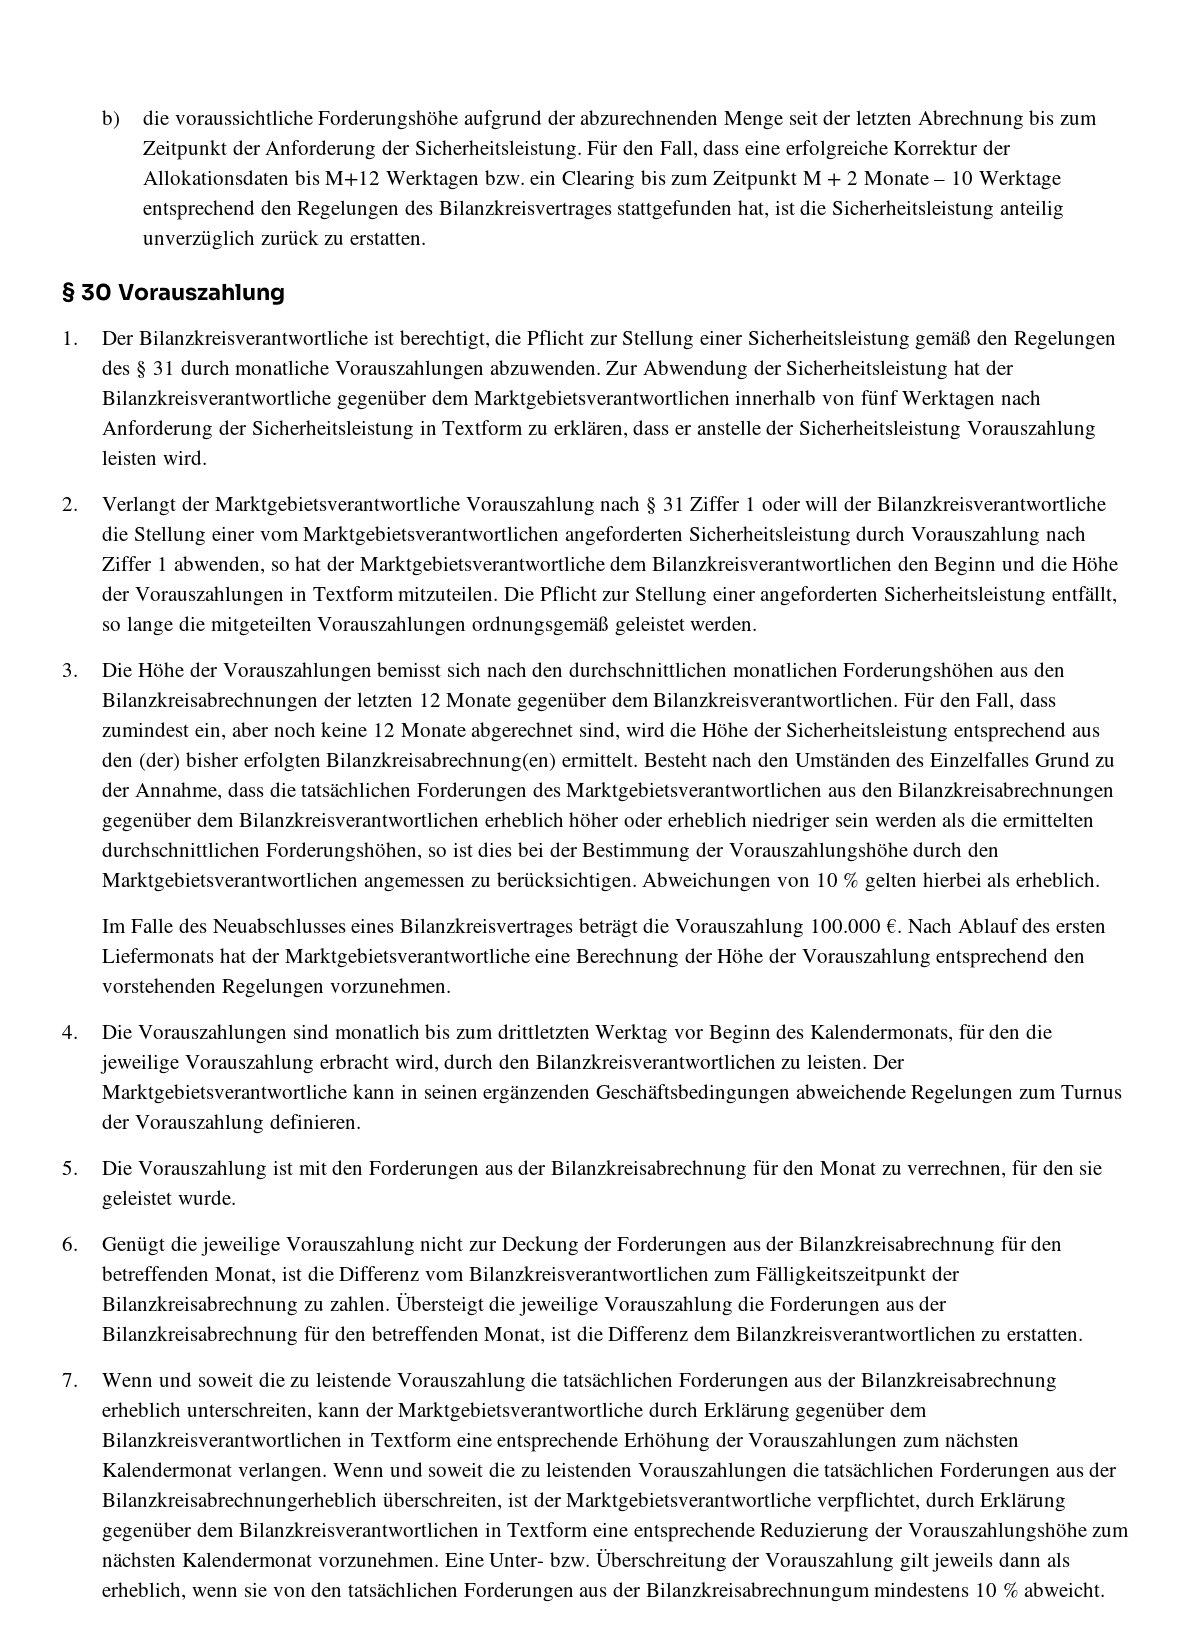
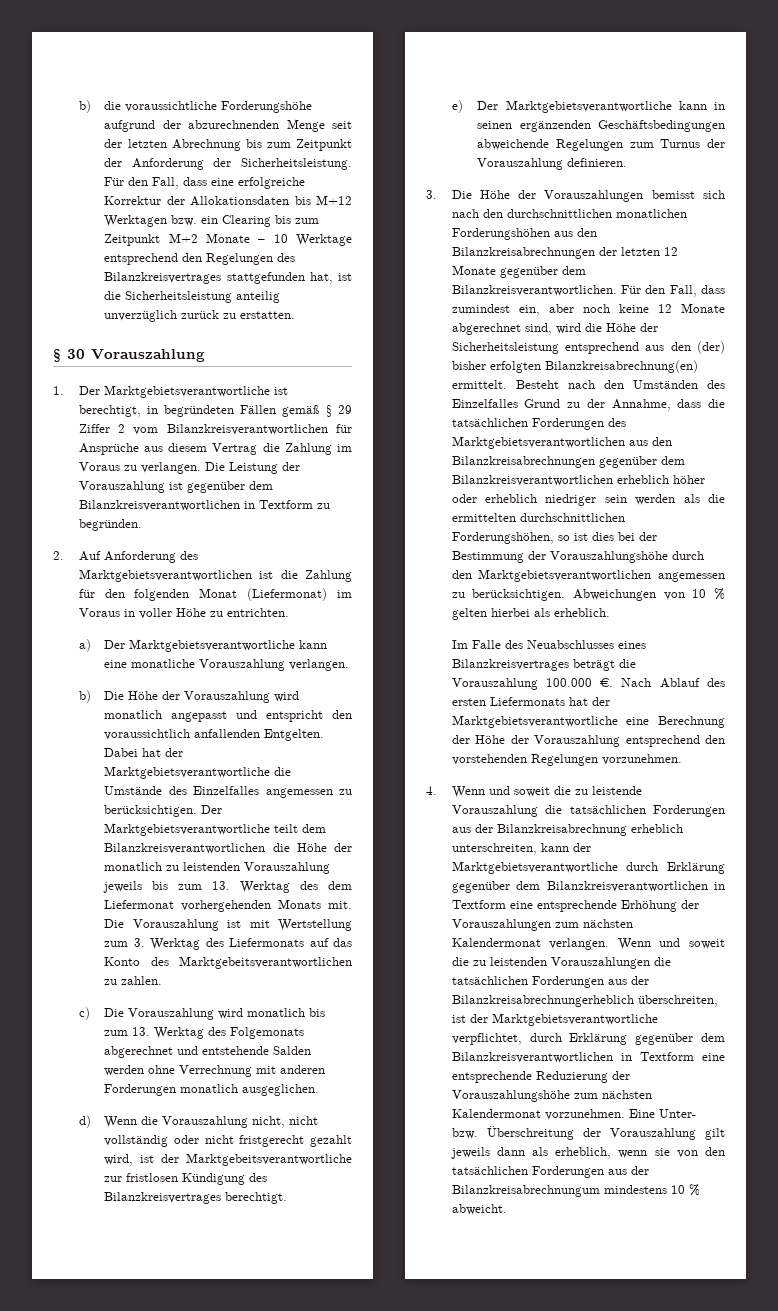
- Für den Fall, dass eine erfolgreiche Korrektur der Allokationsdaten bis M+12 Werktagen bzw. ein Clearing bis zum Zeitpunkt M + 2 Monate – 10 Werktage entsprechend den Regelungen des Bilanzkreisvertrages stattgefunden hat, ist die Sicherheitsleistung anteilig unverzüglich zurück zu erstatten.
+ Für den Fall, dass eine erfolgreiche Korrektur der Allokationsdaten bis M+12 Werktagen bzw. ein Clearing bis zum Zeitpunkt M+2 Monate – 10 Werktage entsprechend den Regelungen des Bilanzkreisvertrages stattgefunden hat, ist die Sicherheitsleistung anteilig unverzüglich zurück zu erstatten.
- 1. Der Bilanzkreisverantwortliche ist berechtigt, die Pflicht zur Stellung einer Sicherheitsleistung gemäß den Regelungen des § 31 durch monatliche Vorauszahlungen abzuwenden. Zur Abwendung der Sicherheitsleistung hat der Bilanzkreisverantwortliche gegenüber dem Marktgebietsverantwortlichen innerhalb von fünf Werktagen nach Anforderung der Sicherheitsleistung in Textform zu erklären, dass er anstelle der Sicherheitsleistung Vorauszahlung leisten wird.
- 2. Verlangt der Marktgebietsverantwortliche Vorauszahlung nach § 31 Ziffer 1 oder will der Bilanzkreisverantwortliche die Stellung einer vom Marktgebietsverantwortlichen angeforderten Sicherheitsleistung durch Vorauszahlung nach Ziffer 1 abwenden, so hat der Marktgebietsverantwortliche dem Bilanzkreisverantwortlichen den Beginn und die Höhe der Vorauszahlungen in Textform mitzuteilen. Die Pflicht zur Stellung einer angeforderten Sicherheitsleistung entfällt, so lange die mitgeteilten Vorauszahlungen ordnungsgemäß geleistet werden.
+ 1. Der Marktgebietsverantwortliche ist berechtigt, in begründeten Fällen gemäß § 29 Ziffer 2 vom Bilanzkreisverantwortlichen für Ansprüche aus diesem Vertrag die Zahlung im Voraus zu verlangen. Die Leistung der Vorauszahlung ist gegenüber dem Bilanzkreisverantwortlichen in Textform zu begründen.
+ 2. Auf Anforderung des Marktgebietsverantwortlichen ist die Zahlung für den folgenden Monat (Liefermonat) im Voraus in voller Höhe zu entrichten.
+ a) Der Marktgebietsverantwortliche kann eine monatliche Vorauszahlung verlangen.
+ b) Die Höhe der Vorauszahlung wird monatlich angepasst und entspricht den voraussichtlich anfallenden Entgelten. Dabei hat der Marktgebietsverantwortliche die Umstände des Einzelfalles angemessen zu berücksichtigen. Der Marktgebietsverantwortliche teilt dem Bilanzkreisverantwortlichen die Höhe der monatlich zu leistenden Vorauszahlung jeweils bis zum 13. Werktag des dem Liefermonat vorhergehenden Monats mit. Die Vorauszahlung ist mit Wertstellung zum 3. Werktag des Liefermonats auf das Konto des Marktgebeitsverantwortlichen zu zahlen.
+ c) Die Vorauszahlung wird monatlich bis zum 13. Werktag des Folgemonats abgerechnet und entstehende Salden werden ohne Verrechnung mit anderen Forderungen monatlich ausgeglichen.
+ d) Wenn die Vorauszahlung nicht, nicht vollständig oder nicht fristgerecht gezahlt wird, ist der Marktgebeitsverantwortliche zur fristlosen Kündigung des Bilanzkreisvertrages berechtigt.
+ e) Der Marktgebietsverantwortliche kann in seinen ergänzenden Geschäftsbedingungen abweichende Regelungen zum Turnus der Vorauszahlung definieren.
- 4. Die Vorauszahlungen sind monatlich bis zum drittletzten Werktag vor Beginn des Kalendermonats, für den die jeweilige Vorauszahlung erbracht wird, durch den Bilanzkreisverantwortlichen zu leisten. Der Marktgebietsverantwortliche kann in seinen ergänzenden Geschäftsbedingungen abweichende Regelungen zum Turnus der Vorauszahlung definieren.
- 5. Die Vorauszahlung ist mit den Forderungen aus der Bilanzkreisabrechnung für den Monat zu verrechnen, für den sie geleistet wurde.
- 6. Genügt die jeweilige Vorauszahlung nicht zur Deckung der Forderungen aus der Bilanzkreisabrechnung für den betreffenden Monat, ist die Differenz vom Bilanzkreisverantwortlichen zum Fälligkeitszeitpunkt der Bilanzkreisabrechnung zu zahlen. Übersteigt die jeweilige Vorauszahlung die Forderungen aus der Bilanzkreisabrechnung für den betreffenden Monat, ist die Differenz dem Bilanzkreisverantwortlichen zu erstatten.
- 7. Wenn und soweit die zu leistende Vorauszahlung die tatsächlichen Forderungen aus der Bilanzkreisabrechnung erheblich unterschreiten, kann der Marktgebietsverantwortliche durch Erklärung gegenüber dem Bilanzkreisverantwortlichen in Textform eine entsprechende Erhöhung der Vorauszahlungen zum nächsten Kalendermonat verlangen.
+ 4. Wenn und soweit die zu leistende Vorauszahlung die tatsächlichen Forderungen aus der Bilanzkreisabrechnung erheblich unterschreiten, kann der Marktgebietsverantwortliche durch Erklärung gegenüber dem Bilanzkreisverantwortlichen in Textform eine entsprechende Erhöhung der Vorauszahlungen zum nächsten Kalendermonat verlangen.

